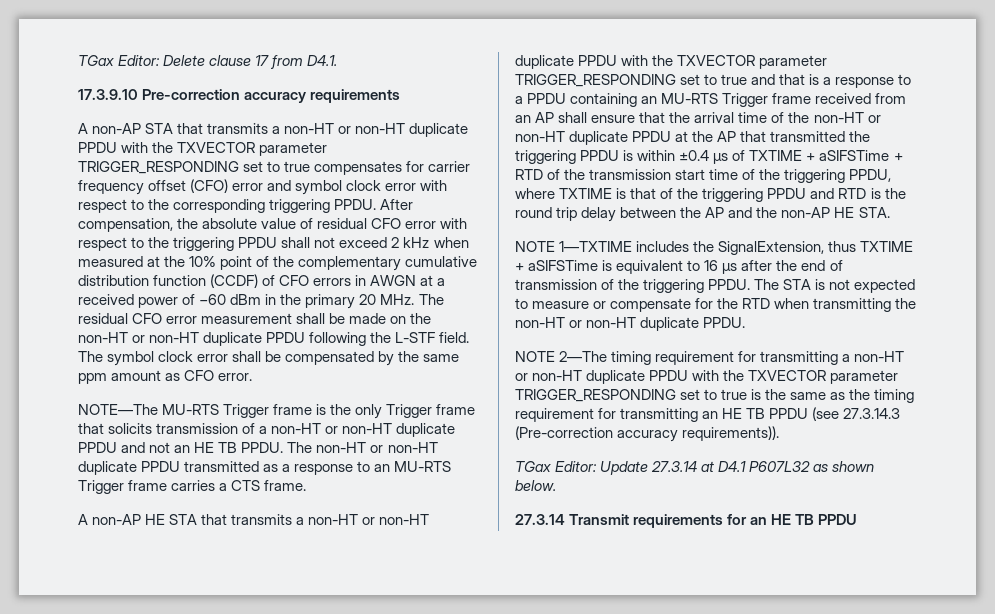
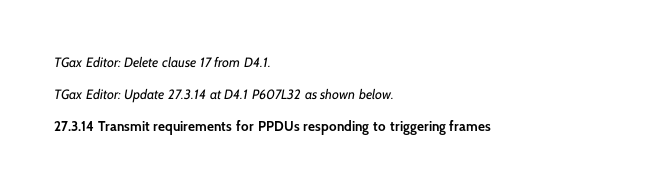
- 17.3.9.10 Pre-correction accuracy requirements
- A non-AP STA that transmits a non-HT or non-HT duplicate PPDU with the TXVECTOR parameter TRIGGER_RESPONDING set to true compensates for carrier frequency offset (CFO) error and symbol clock error with respect to the corresponding triggering PPDU. After compensation, the absolute value of residual CFO error with respect to the triggering PPDU shall not exceed 2 kHz when measured at the 10% point of the complementary cumulative distribution function (CCDF) of CFO errors in AWGN at a received power of −60 dBm in the primary 20 MHz. The residual CFO error measurement shall be made on the non-HT or non-HT duplicate PPDU following the L-STF field. The symbol clock error shall be compensated by the same ppm amount as CFO error.
- NOTE—The MU-RTS Trigger frame is the only Trigger frame that solicits transmission of a non-HT or non-HT duplicate PPDU and not an HE TB PPDU. The non-HT or non-HT duplicate PPDU transmitted as a response to an MU-RTS Trigger frame carries a CTS frame.
- A non-AP HE STA that transmits a non-HT or non-HT duplicate PPDU with the TXVECTOR parameter TRIGGER_RESPONDING set to true and that is a response to a PPDU containing an MU-RTS Trigger frame received from an AP shall ensure that the arrival time of the non-HT or non-HT duplicate PPDU at the AP that transmitted the triggering PPDU is within ±0.4 µs of TXTIME + aSIFSTime + RTD of the transmission start time of the triggering PPDU, where TXTIME is that of the triggering PPDU and RTD is the round trip delay between the AP and the non-AP HE STA.
- NOTE 1—TXTIME includes the SignalExtension, thus TXTIME + aSIFSTime is equivalent to 16 µs after the end of transmission of the triggering PPDU. The STA is not expected to measure or compensate for the RTD when transmitting the non-HT or non-HT duplicate PPDU.
- NOTE 2—The timing requirement for transmitting a non-HT or non-HT duplicate PPDU with the TXVECTOR parameter TRIGGER_RESPONDING set to true is the same as the timing requirement for transmitting an HE TB PPDU (see 27.3.14.3 (Pre-correction accuracy requirements)).
- 27.3.14 Transmit requirements for an HE TB PPDU
+ 27.3.14 Transmit requirements for PPDUs responding to triggering frames

